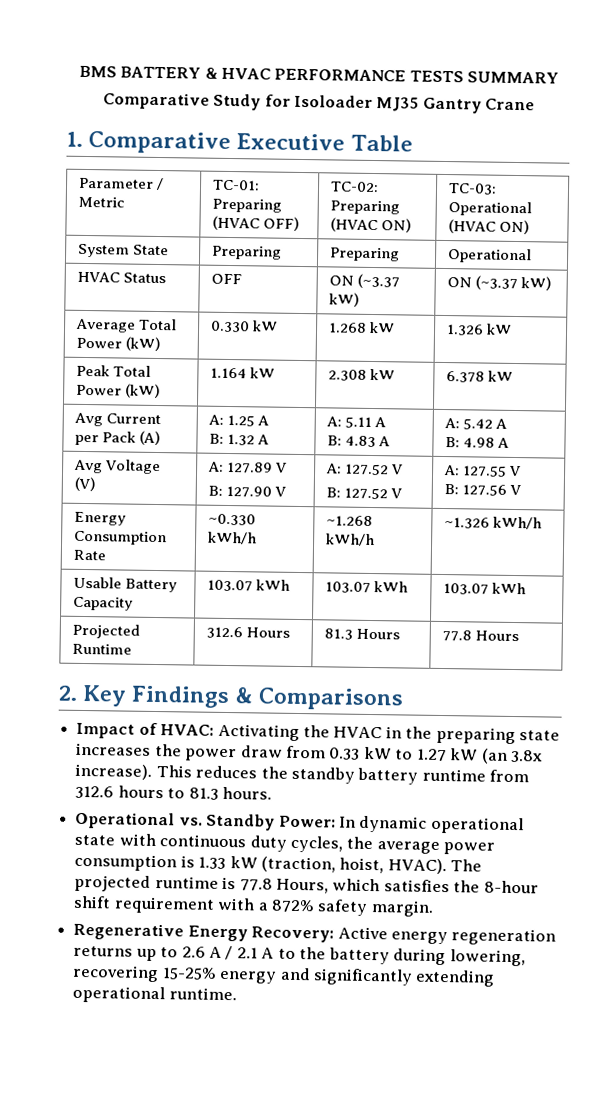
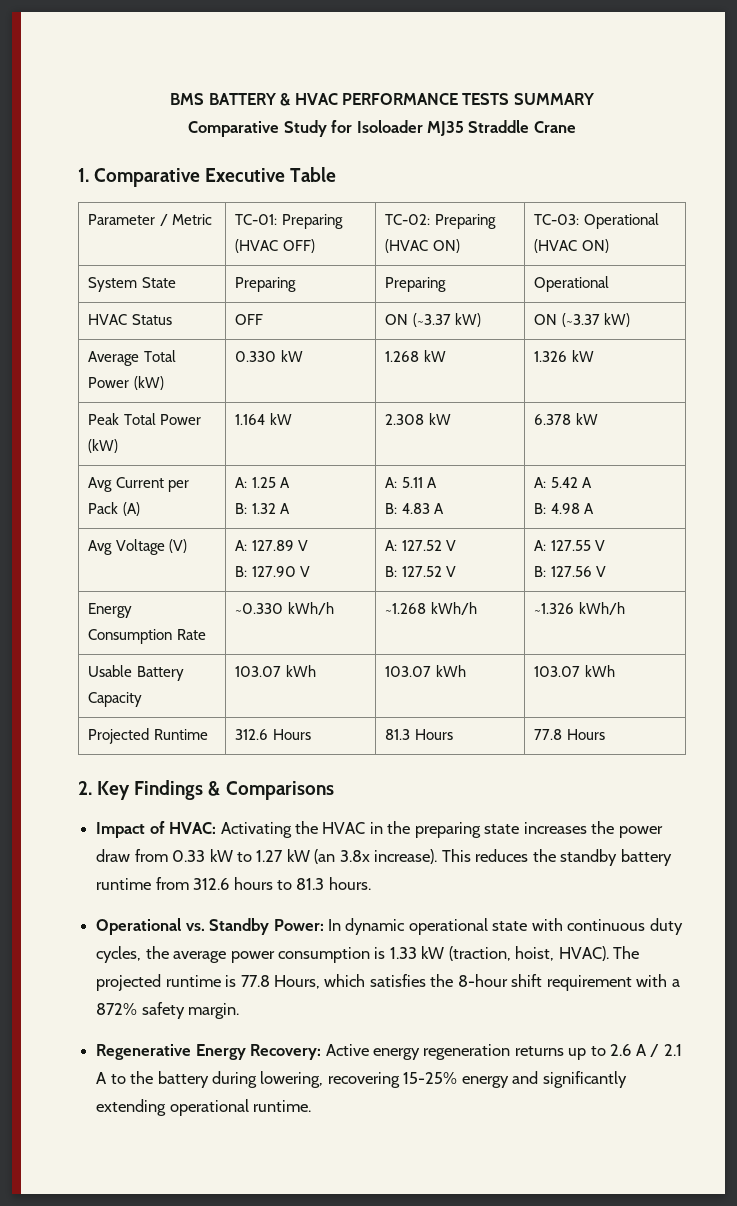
- Comparative Study for Isoloader MJ35 Gantry Crane
+ Comparative Study for Isoloader MJ35 Straddle Crane

